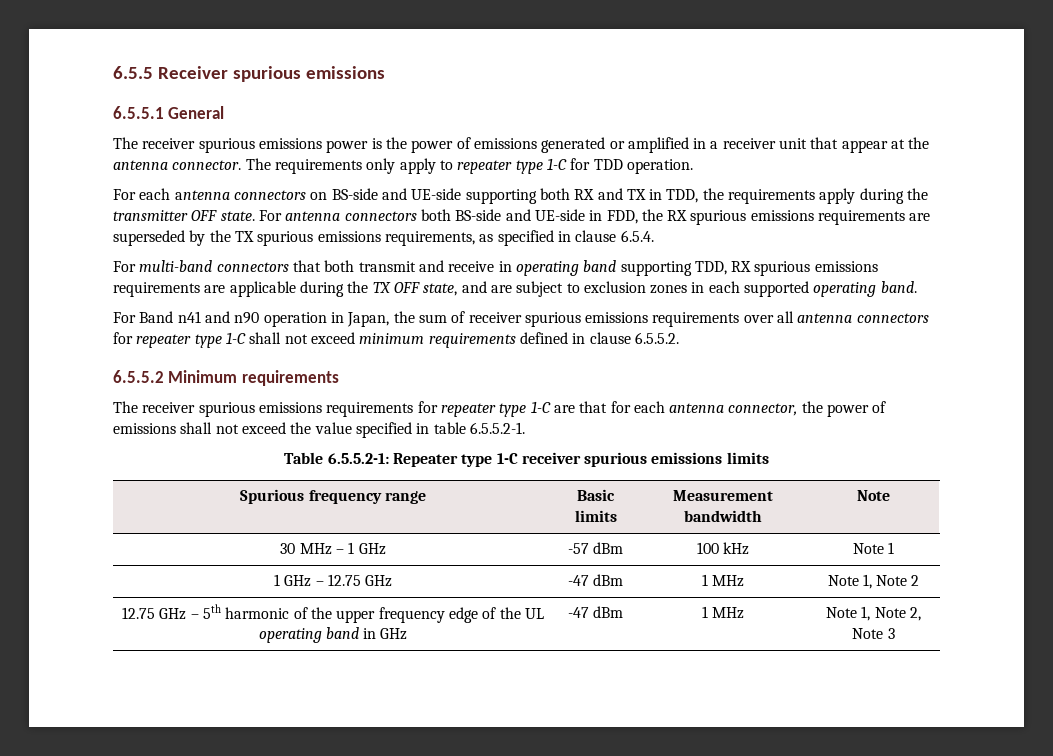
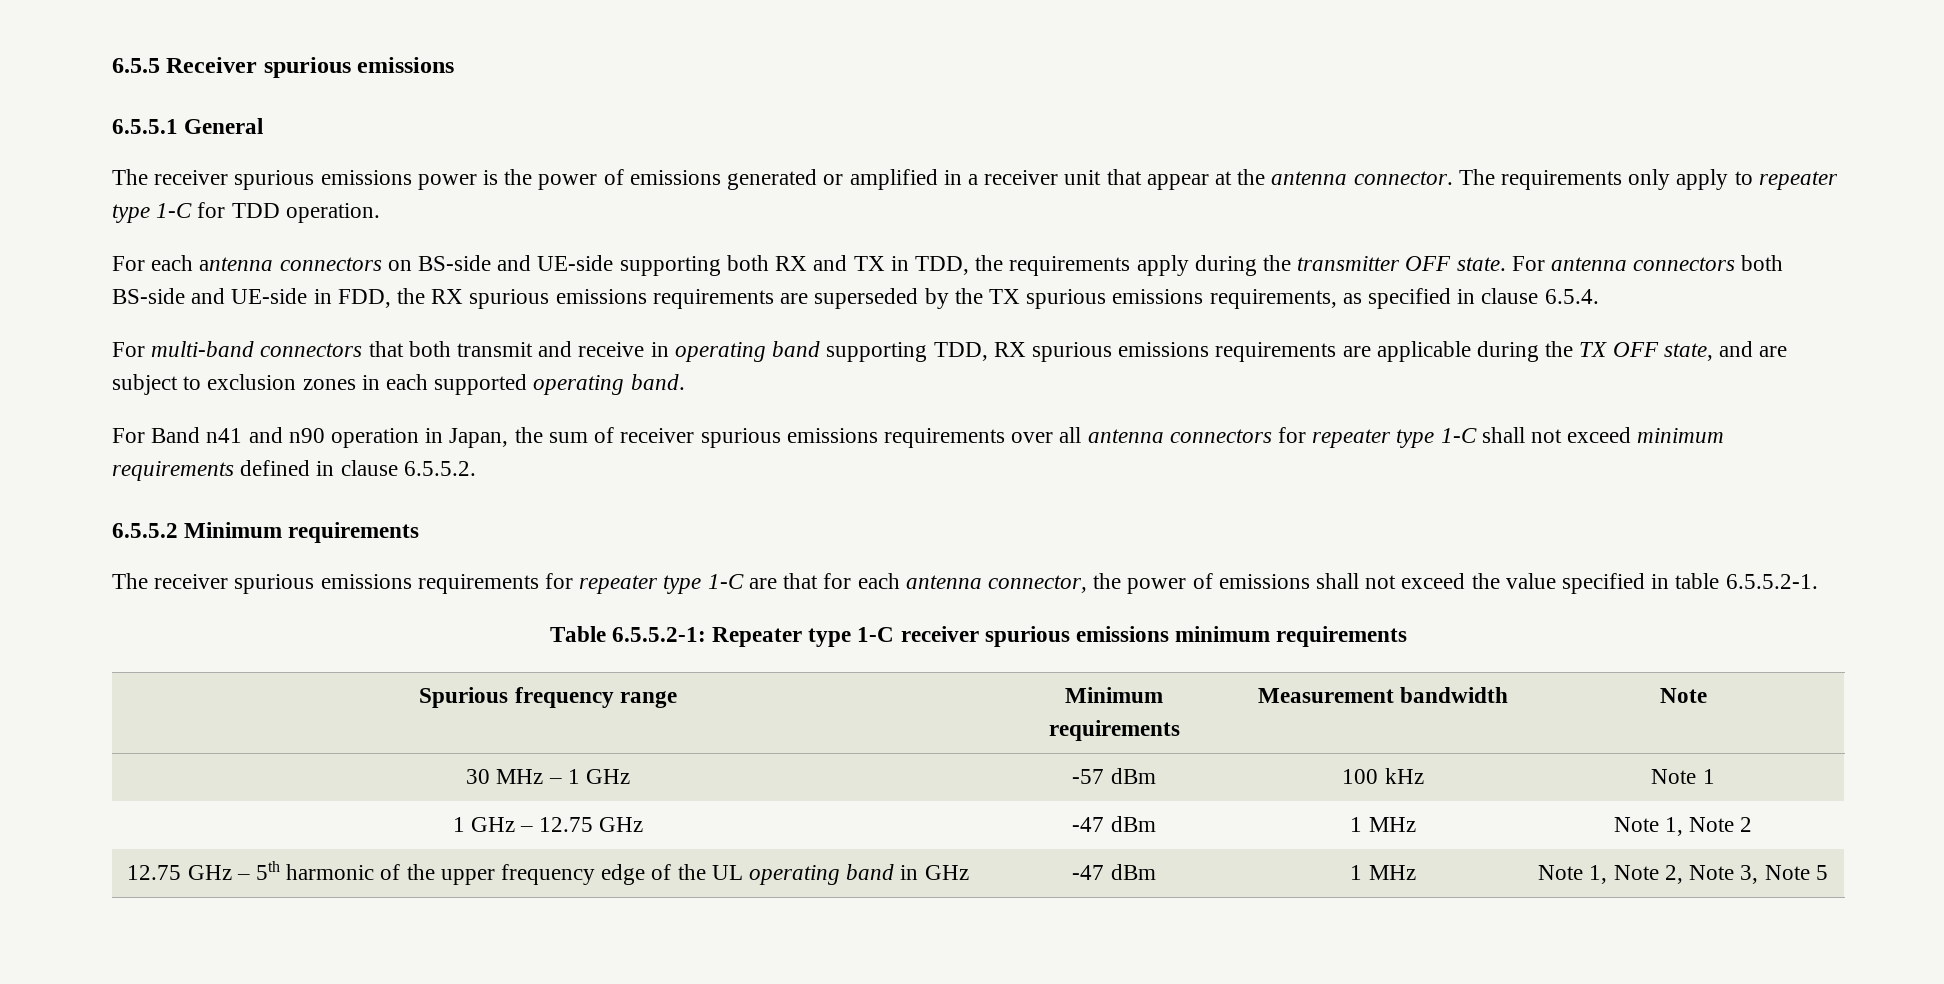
- Table 6.5.5.2-1: Repeater type 1-C receiver spurious emissions limits
+ Table 6.5.5.2-1: Repeater type 1-C receiver spurious emissions minimum requirements
- Spurious frequency range | Basic limits | Measurement bandwidth | Note
+ Spurious frequency range | Minimum requirements | Measurement bandwidth | Note
- 12.75 GHz – 5th harmonic of the upper frequency edge of the UL operating band in GHz | -47 dBm | 1 MHz | Note 1, Note 2, Note 3
+ 12.75 GHz – 5th harmonic of the upper frequency edge of the UL operating band in GHz | -47 dBm | 1 MHz | Note 1, Note 2, Note 3, Note 5

